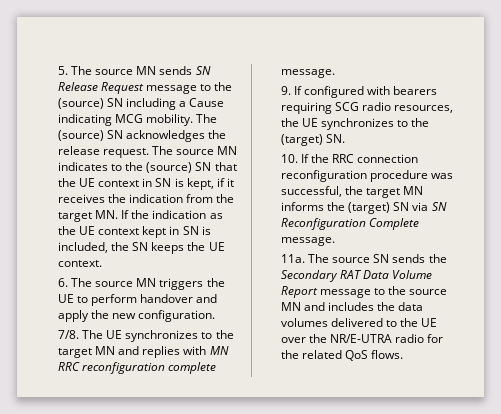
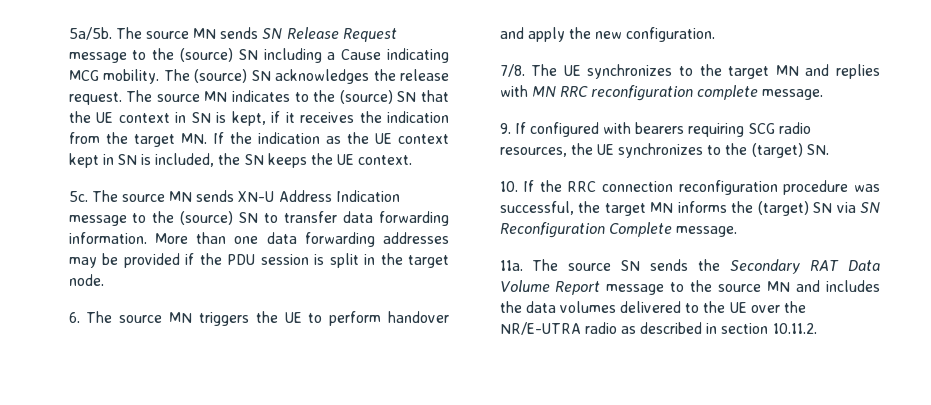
- 5. The source MN sends SN Release Request message to the (source) SN including a Cause indicating MCG mobility.
+ 5a/5b. The source MN sends SN Release Request message to the (source) SN including a Cause indicating MCG mobility.
+ 5c. The source MN sends XN-U Address Indication message to the (source) SN to transfer data forwarding information. More than one data forwarding addresses may be provided if the PDU session is split in the target node.
- The source SN sends the Secondary RAT Data Volume Report message to the source MN and includes the data volumes delivered to the UE over the NR/E-UTRA radio for the related QoS flows.
+ The source SN sends the Secondary RAT Data Volume Report message to the source MN and includes the data volumes delivered to the UE over the NR/E-UTRA radio as described in section 10.11.2.

